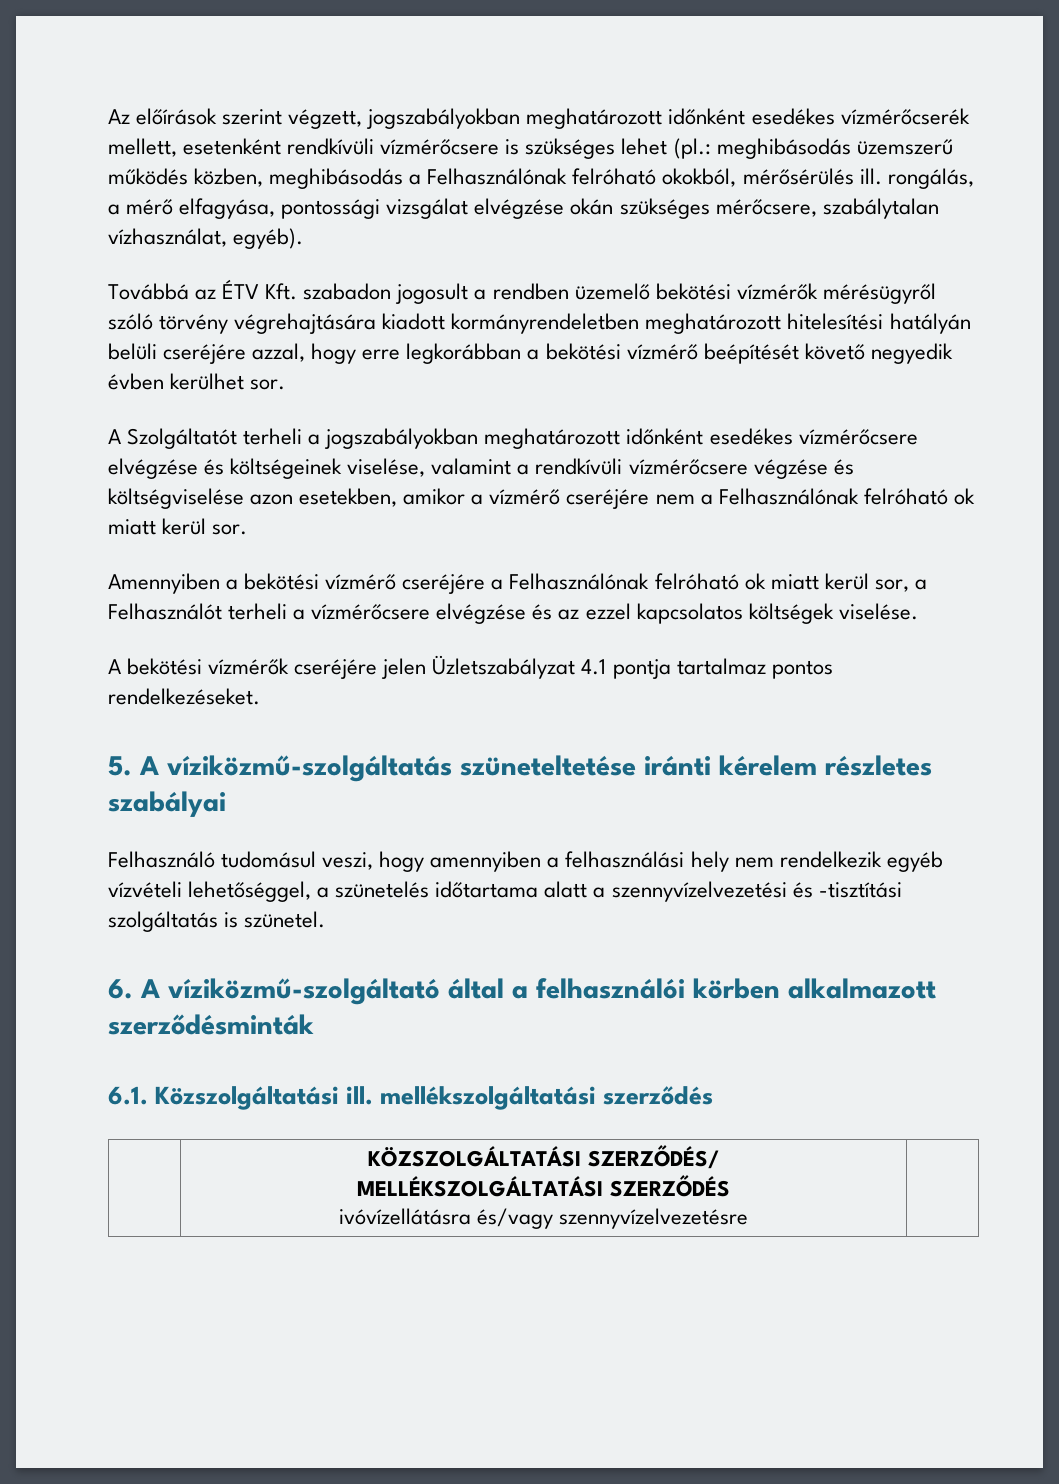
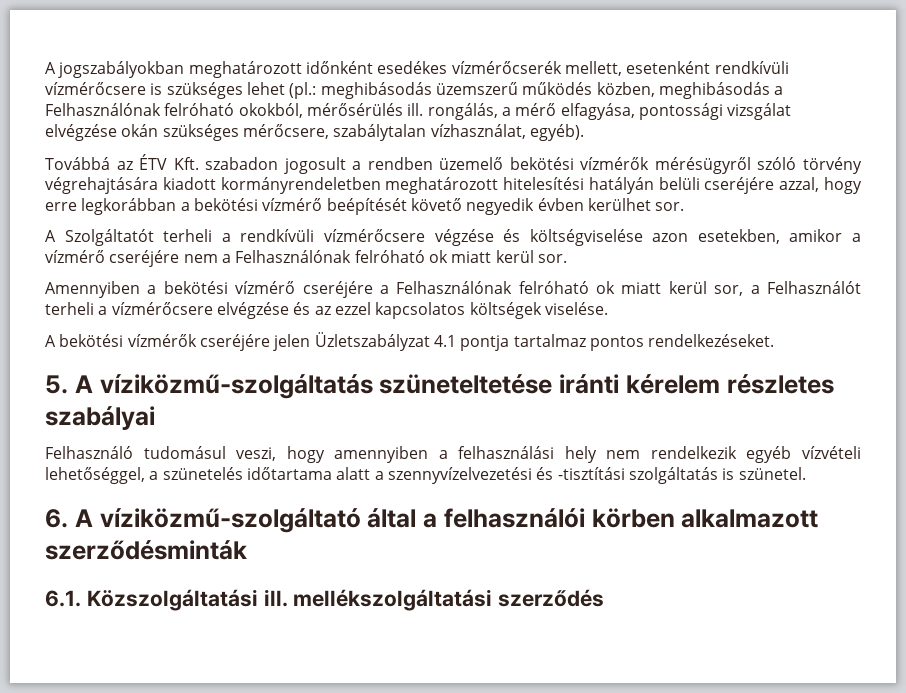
- Az előírások szerint végzett, jogszabályokban meghatározott időnként esedékes vízmérőcserék mellett, esetenként rendkívüli vízmérőcsere is szükséges lehet (pl.: meghibásodás üzemszerű működés közben, meghibásodás a Felhasználónak felróható okokból, mérősérülés ill. rongálás, a mérő elfagyása, pontossági vizsgálat elvégzése okán szükséges mérőcsere, szabálytalan vízhasználat, egyéb).
+ A jogszabályokban meghatározott időnként esedékes vízmérőcserék mellett, esetenként rendkívüli vízmérőcsere is szükséges lehet (pl.: meghibásodás üzemszerű működés közben, meghibásodás a Felhasználónak felróható okokból, mérősérülés ill. rongálás, a mérő elfagyása, pontossági vizsgálat elvégzése okán szükséges mérőcsere, szabálytalan vízhasználat, egyéb).
- A Szolgáltatót terheli a jogszabályokban meghatározott időnként esedékes vízmérőcsere elvégzése és költségeinek viselése, valamint a rendkívüli vízmérőcsere végzése és költségviselése azon esetekben, amikor a vízmérő cseréjére nem a Felhasználónak felróható ok miatt kerül sor.
+ A Szolgáltatót terheli a rendkívüli vízmérőcsere végzése és költségviselése azon esetekben, amikor a vízmérő cseréjére nem a Felhasználónak felróható ok miatt kerül sor.
- | KÖZSZOLGÁLTATÁSI SZERZŐDÉS/
- MELLÉKSZOLGÁLTATÁSI SZERZŐDÉS
- ivóvízellátásra és/vagy szennyvízelvezetésre |

